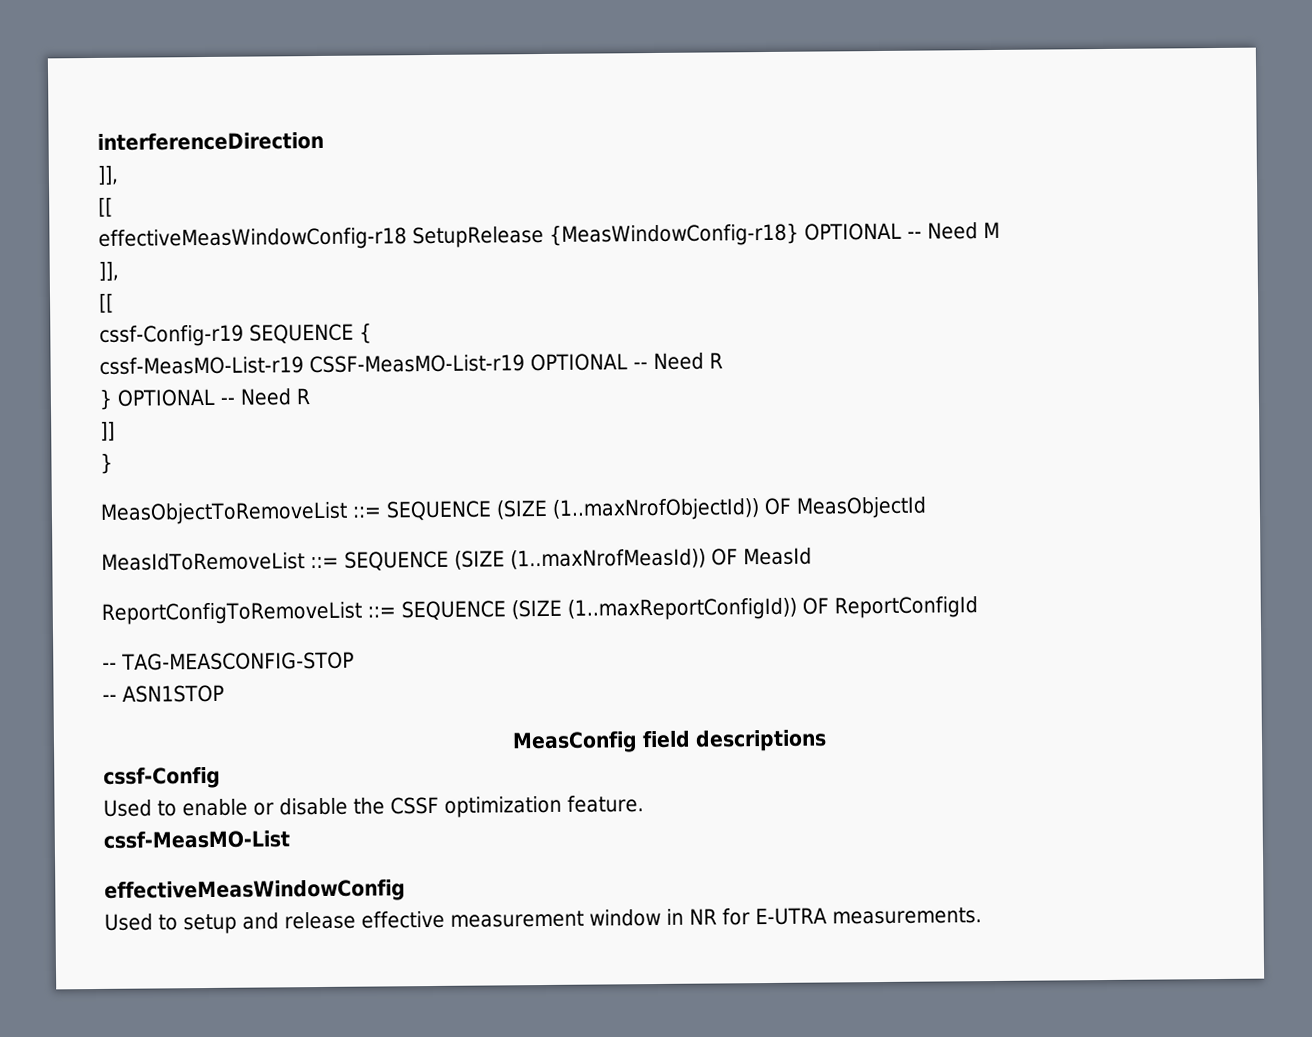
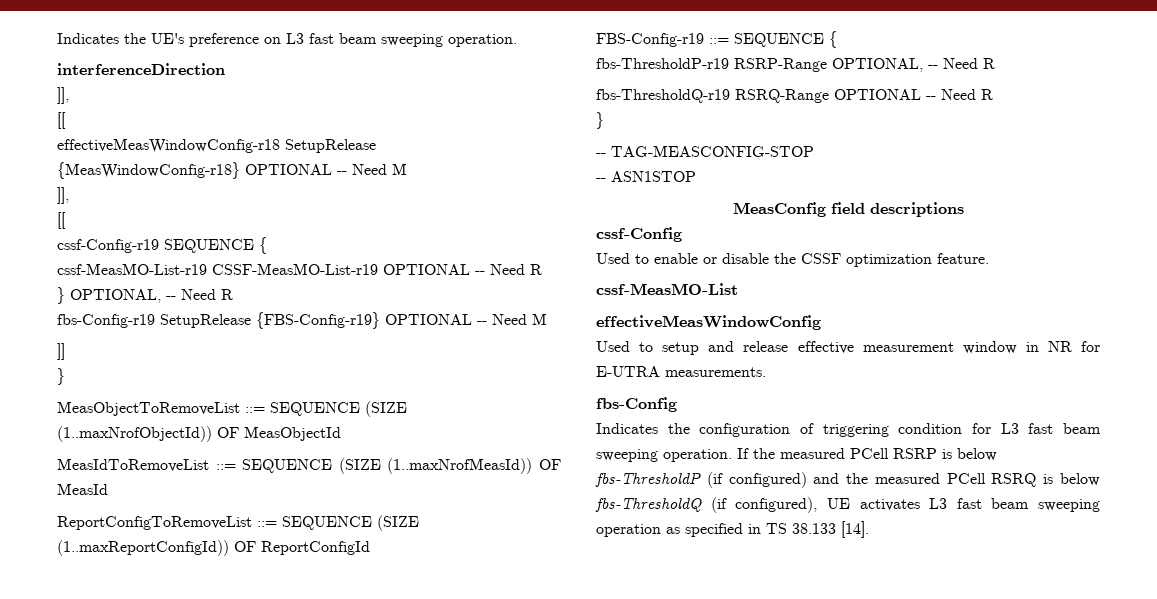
+ Indicates the UE's preference on L3 fast beam sweeping operation.
- } OPTIONAL -- Need R
+ } OPTIONAL, -- Need R
+ fbs-Config-r19 SetupRelease {FBS-Config-r19} OPTIONAL -- Need M
+ FBS-Config-r19 ::= SEQUENCE {
+ fbs-ThresholdP-r19 RSRP-Range OPTIONAL, -- Need R
+ fbs-ThresholdQ-r19 RSRQ-Range OPTIONAL -- Need R
+ }
+ fbs-Config
+ Indicates the configuration of triggering condition for L3 fast beam sweeping operation. If the measured PCell RSRP is below fbs-ThresholdP (if configured) and the measured PCell RSRQ is below fbs-ThresholdQ (if configured), UE activates L3 fast beam sweeping operation as specified in TS 38.133 [14].

